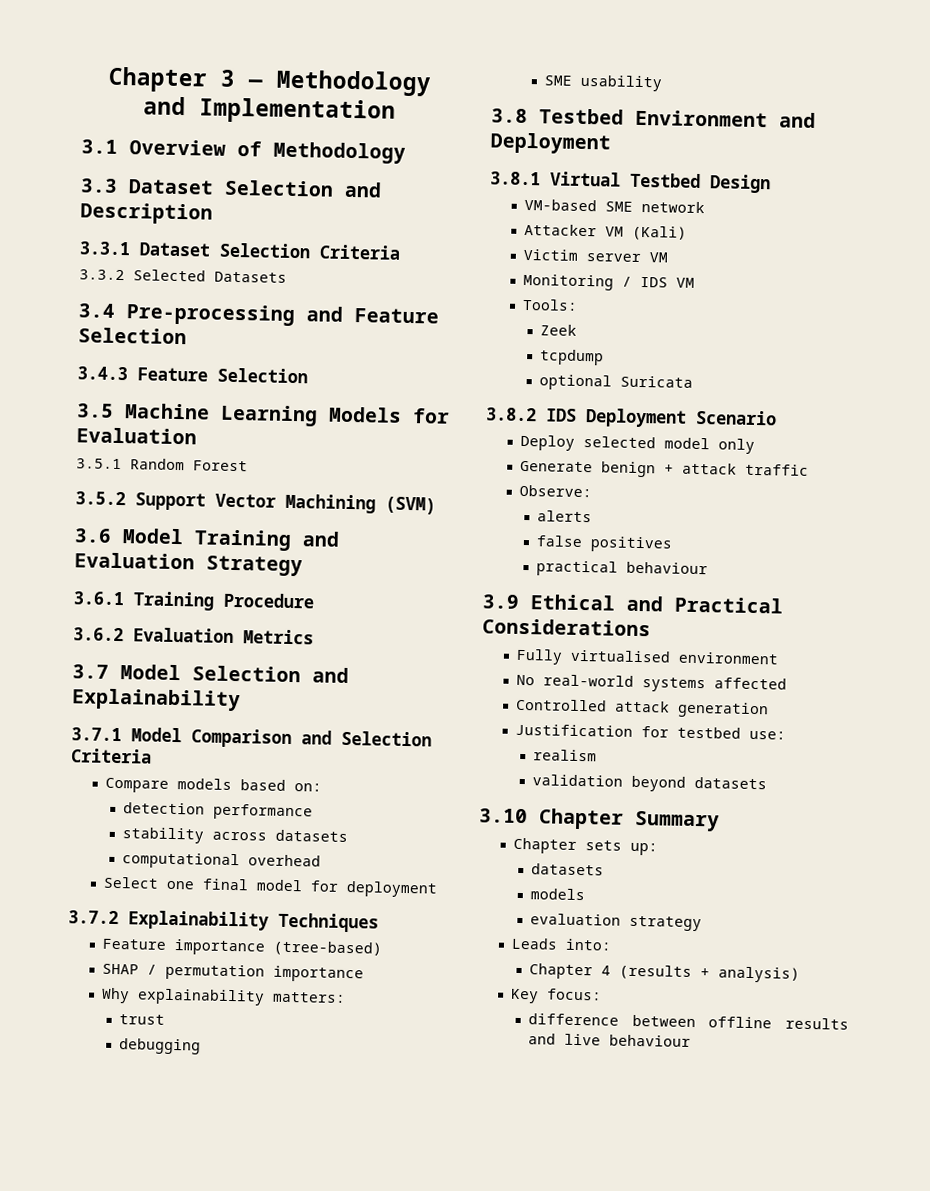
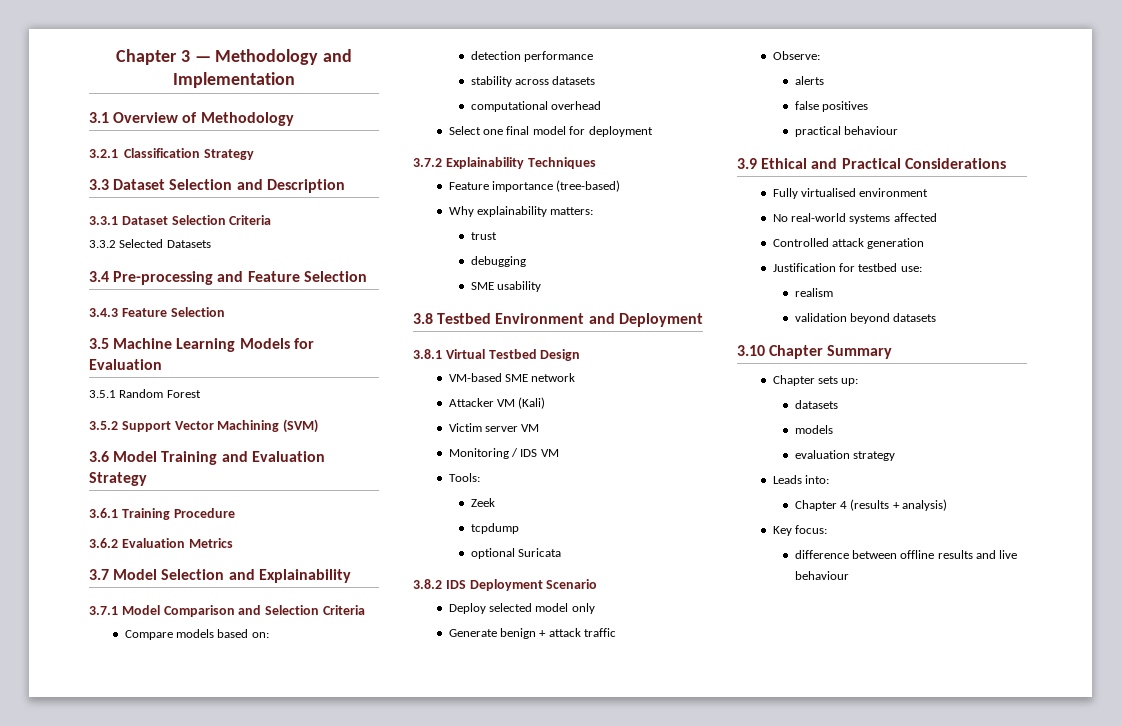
+ 3.2.1 Classification Strategy
- SHAP / permutation importance

